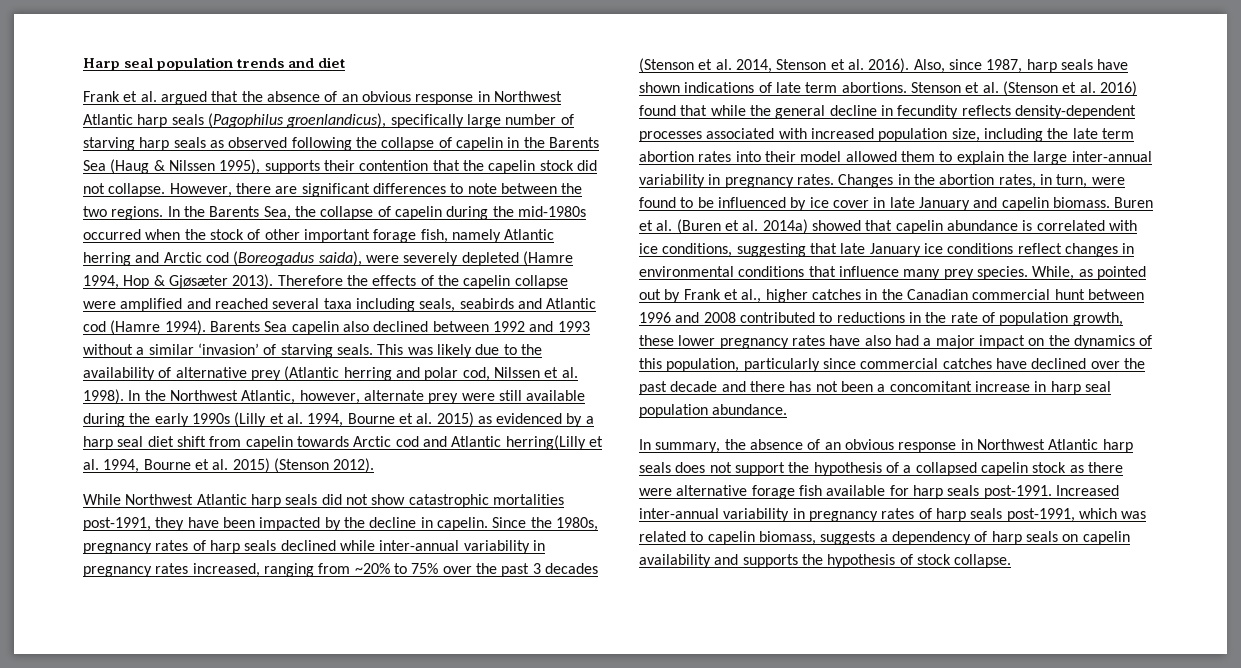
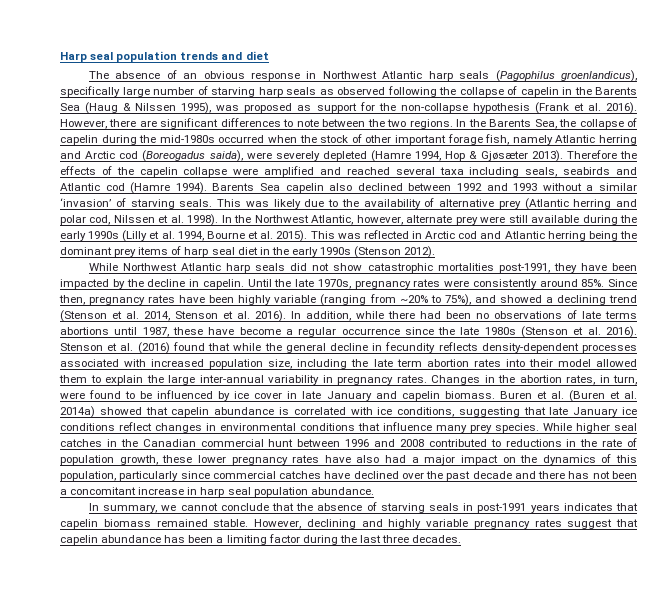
- Frank et al. argued that the absence of an obvious response in Northwest Atlantic harp seals (Pagophilus groenlandicus), specifically large number of starving harp seals as observed following the collapse of capelin in the Barents Sea (Haug & Nilssen 1995), supports their contention that the capelin stock did not collapse.
+ The absence of an obvious response in Northwest Atlantic harp seals (Pagophilus groenlandicus), specifically large number of starving harp seals as observed following the collapse of capelin in the Barents Sea (Haug & Nilssen 1995), was proposed as support for the non-collapse hypothesis (Frank et al. 2016).
- In the Northwest Atlantic, however, alternate prey were still available during the early 1990s (Lilly et al. 1994, Bourne et al. 2015) as evidenced by a harp seal diet shift from capelin towards Arctic cod and Atlantic herring(Lilly et al. 1994, Bourne et al. 2015) (Stenson 2012).
+ In the Northwest Atlantic, however, alternate prey were still available during the early 1990s (Lilly et al. 1994, Bourne et al. 2015). This was reflected in Arctic cod and Atlantic herring being the dominant prey items of harp seal diet in the early 1990s (Stenson 2012).
- Since the 1980s, pregnancy rates of harp seals declined while inter-annual variability in pregnancy rates increased, ranging from ~20% to 75% over the past 3 decades (Stenson et al. 2014, Stenson et al. 2016).
+ Until the late 1970s, pregnancy rates were consistently around 85%. Since then, pregnancy rates have been highly variable (ranging from ~20% to 75%), and showed a declining trend (Stenson et al. 2014, Stenson et al. 2016).
- Also, since 1987, harp seals have shown indications of late term abortions. Stenson et al. (Stenson et al. 2016) found that while the general decline in fecundity reflects density-dependent processes associated with increased population size, including the late term abortion rates into their model allowed them to explain the large inter-annual variability in pregnancy rates.
+ In addition, while there had been no observations of late terms abortions until 1987, these have become a regular occurrence since the late 1980s (Stenson et al. 2016). Stenson et al. (2016) found that while the general decline in fecundity reflects density-dependent processes associated with increased population size, including the late term abortion rates into their model allowed them to explain the large inter-annual variability in pregnancy rates.
- While, as pointed out by Frank et al., higher catches in the Canadian commercial hunt between 1996 and 2008 contributed to reductions in the rate of population growth, these lower pregnancy rates have also had a major impact on the dynamics of this population, particularly since commercial catches have declined over the past decade and there has not been a concomitant increase in harp seal population abundance.
+ While higher seal catches in the Canadian commercial hunt between 1996 and 2008 contributed to reductions in the rate of population growth, these lower pregnancy rates have also had a major impact on the dynamics of this population, particularly since commercial catches have declined over the past decade and there has not been a concomitant increase in harp seal population abundance.
- In summary, the absence of an obvious response in Northwest Atlantic harp seals does not support the hypothesis of a collapsed capelin stock as there were alternative forage fish available for harp seals post-1991. Increased inter-annual variability in pregnancy rates of harp seals post-1991, which was related to capelin biomass, suggests a dependency of harp seals on capelin availability and supports the hypothesis of stock collapse.
+ In summary, we cannot conclude that the absence of starving seals in post-1991 years indicates that capelin biomass remained stable. However, declining and highly variable pregnancy rates suggest that capelin abundance has been a limiting factor during the last three decades.

